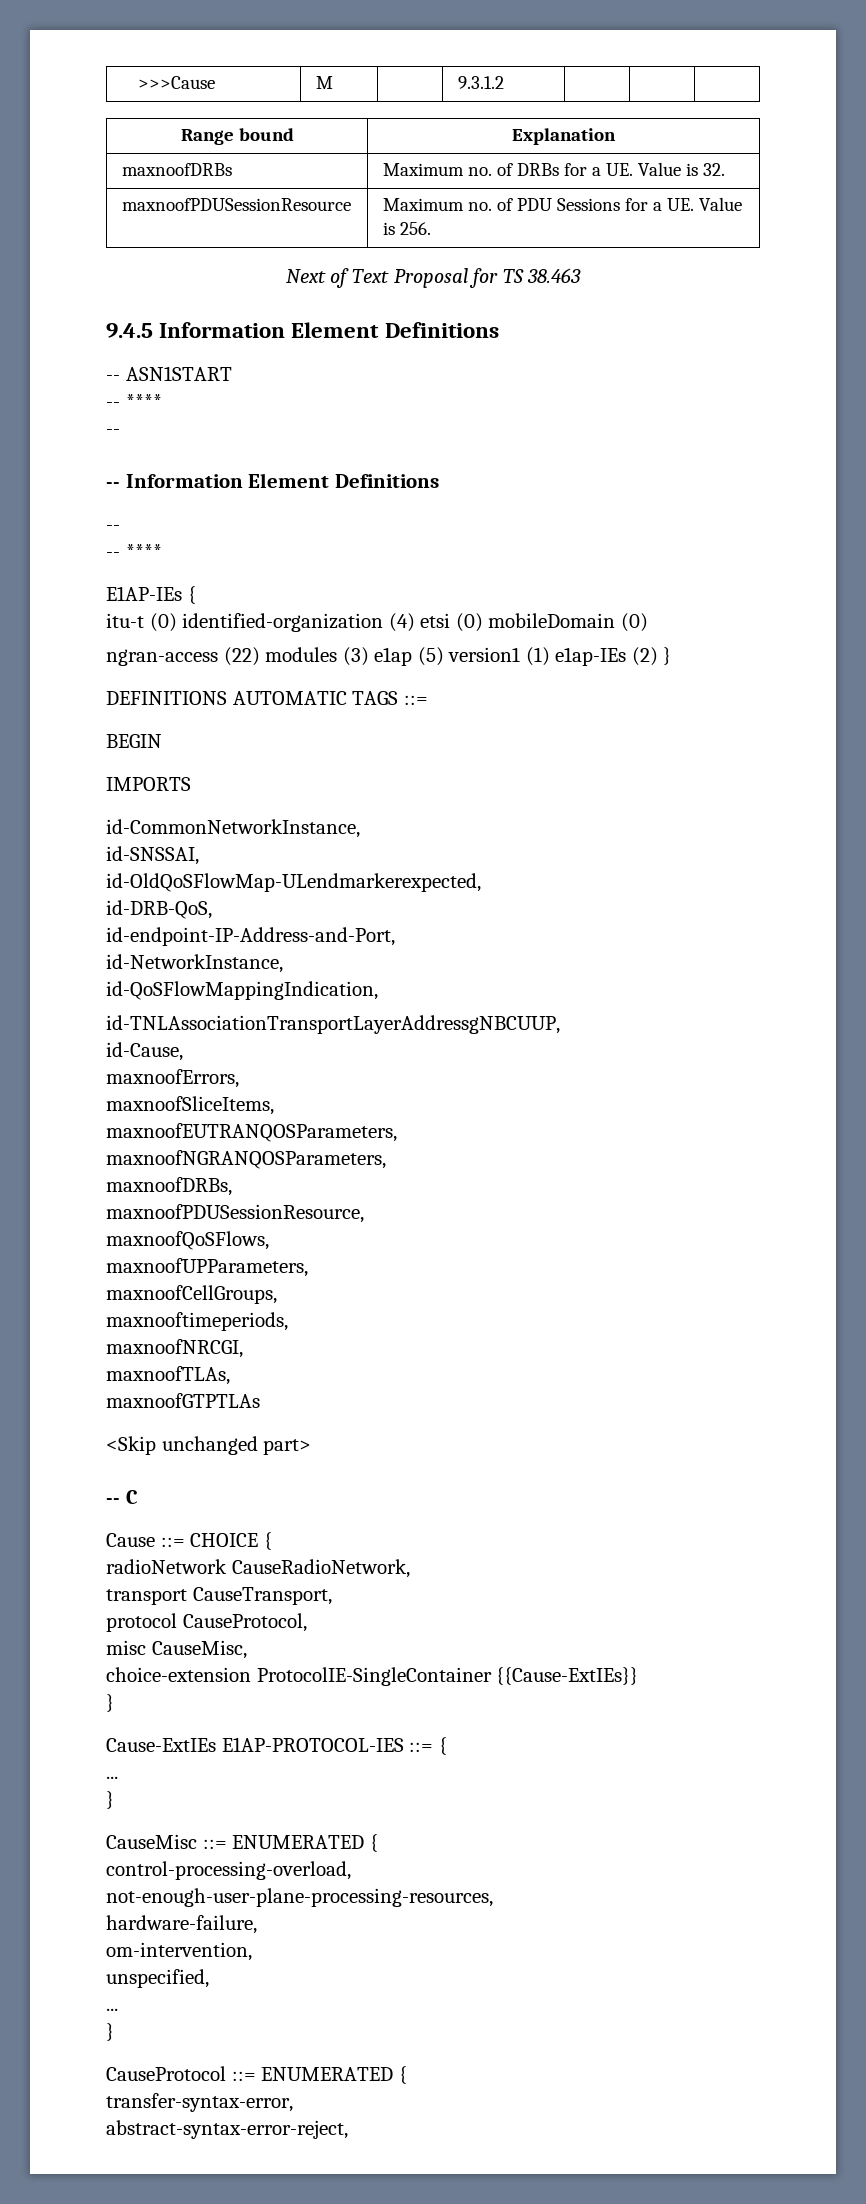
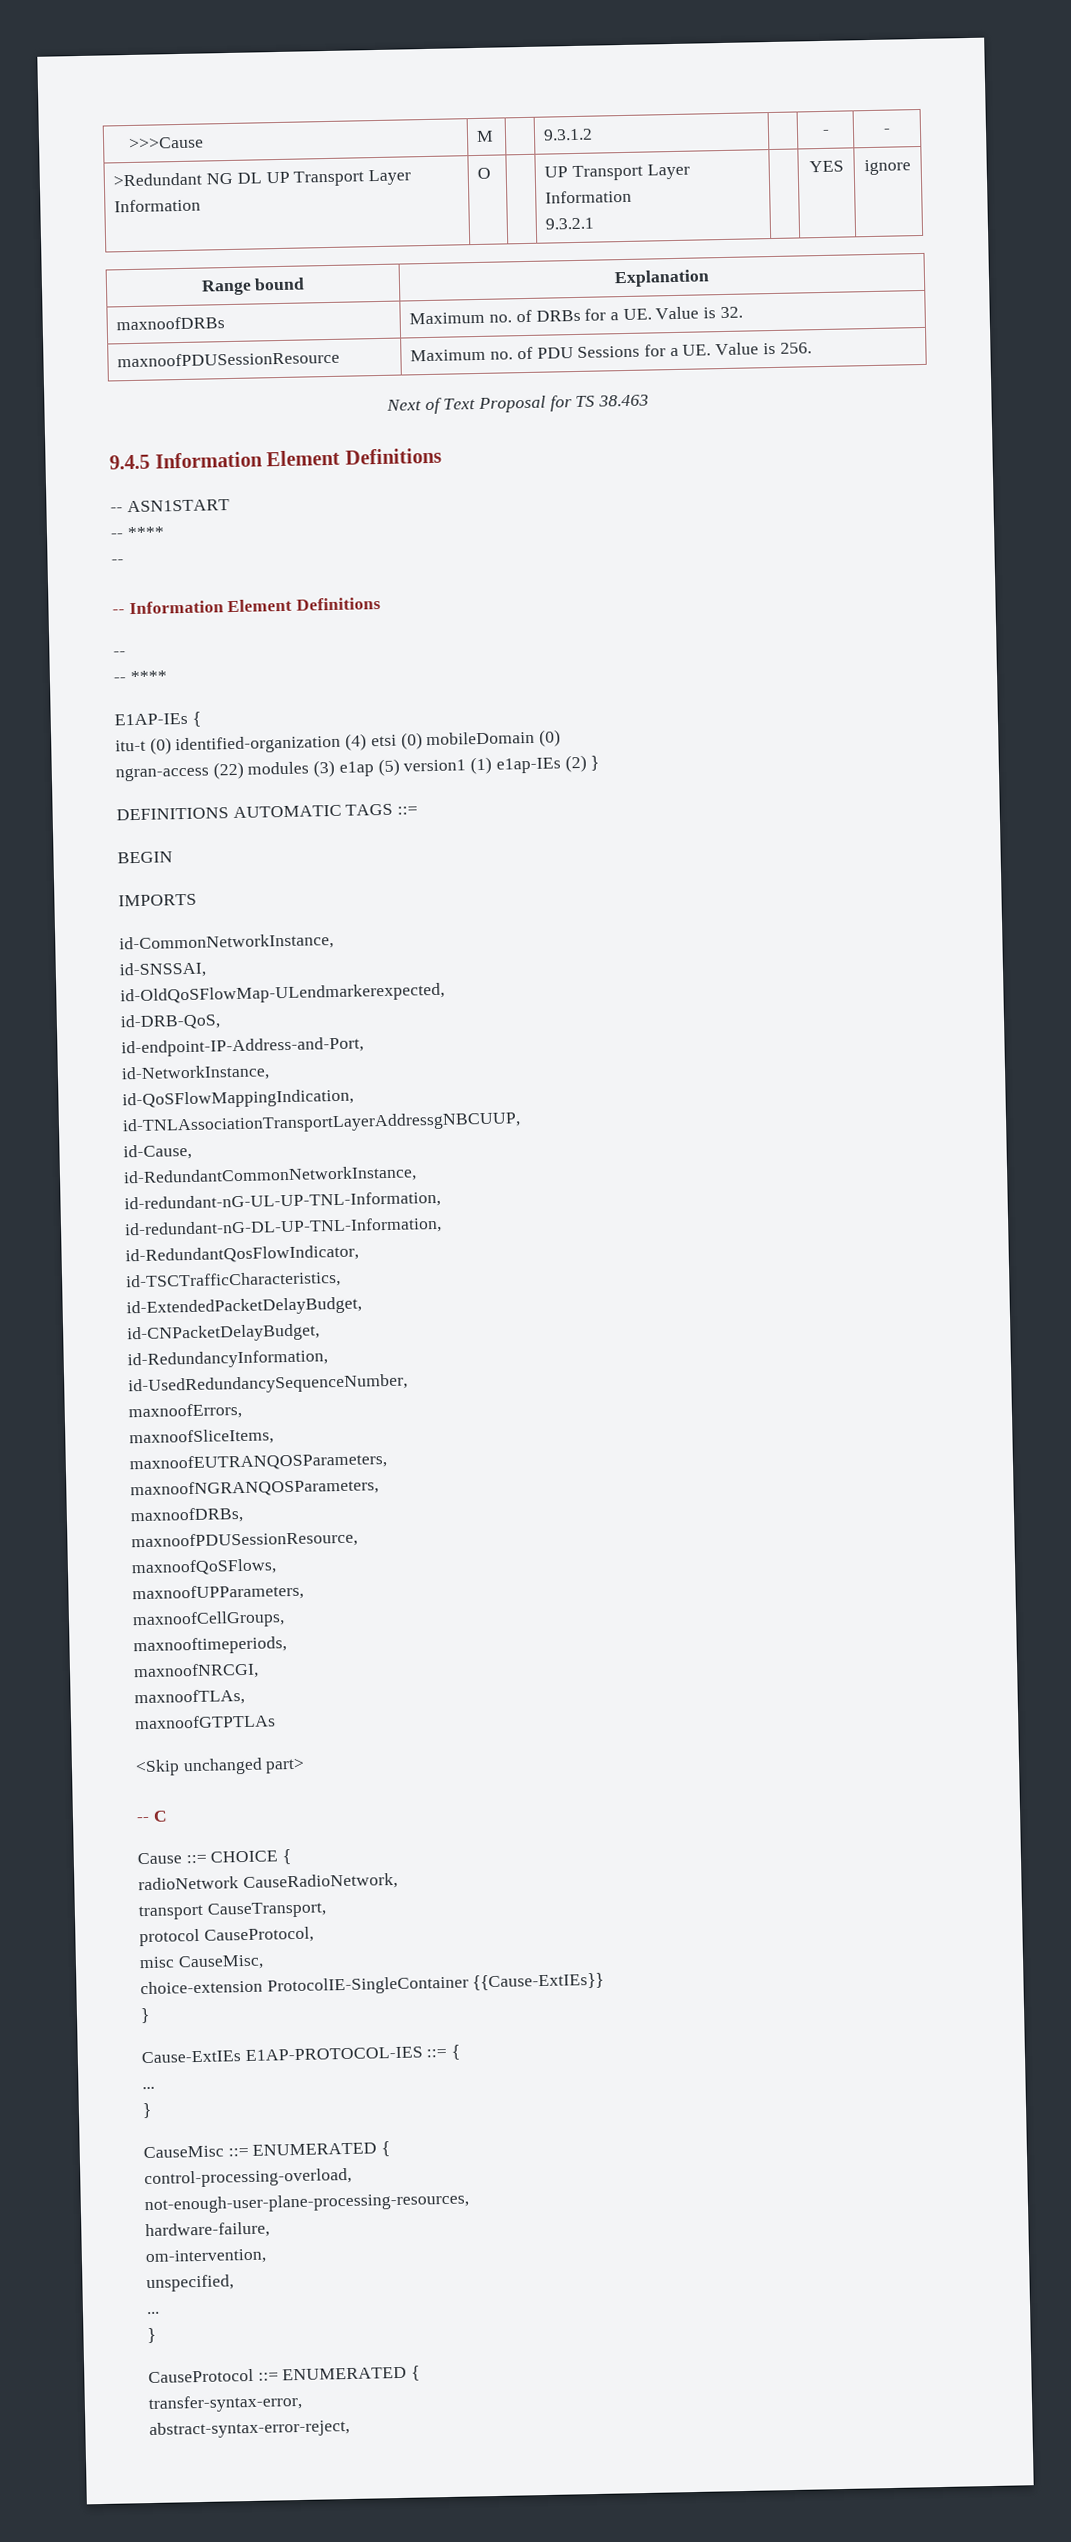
- >>>Cause | M | | 9.3.1.2 | | |
+ >>>Cause | M | | 9.3.1.2 | | - | -
+ >Redundant NG DL UP Transport Layer Information | O | | UP Transport Layer Information
+ 9.3.2.1 | | YES | ignore
+ id-RedundantCommonNetworkInstance,
+ id-redundant-nG-UL-UP-TNL-Information,
+ id-redundant-nG-DL-UP-TNL-Information,
+ id-RedundantQosFlowIndicator,
+ id-TSCTrafficCharacteristics,
+ id-ExtendedPacketDelayBudget,
+ id-CNPacketDelayBudget,
+ id-RedundancyInformation,
+ id-UsedRedundancySequenceNumber,

